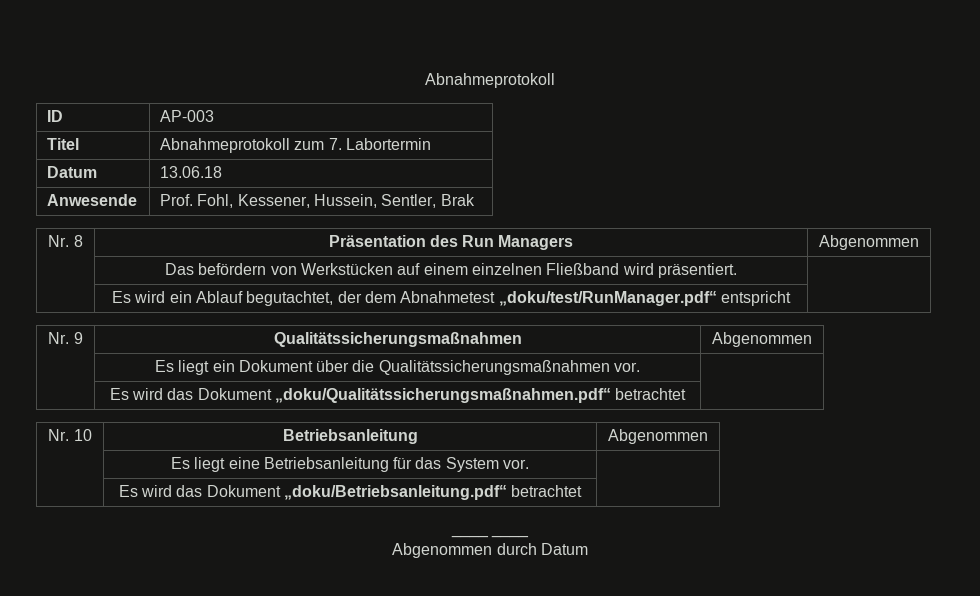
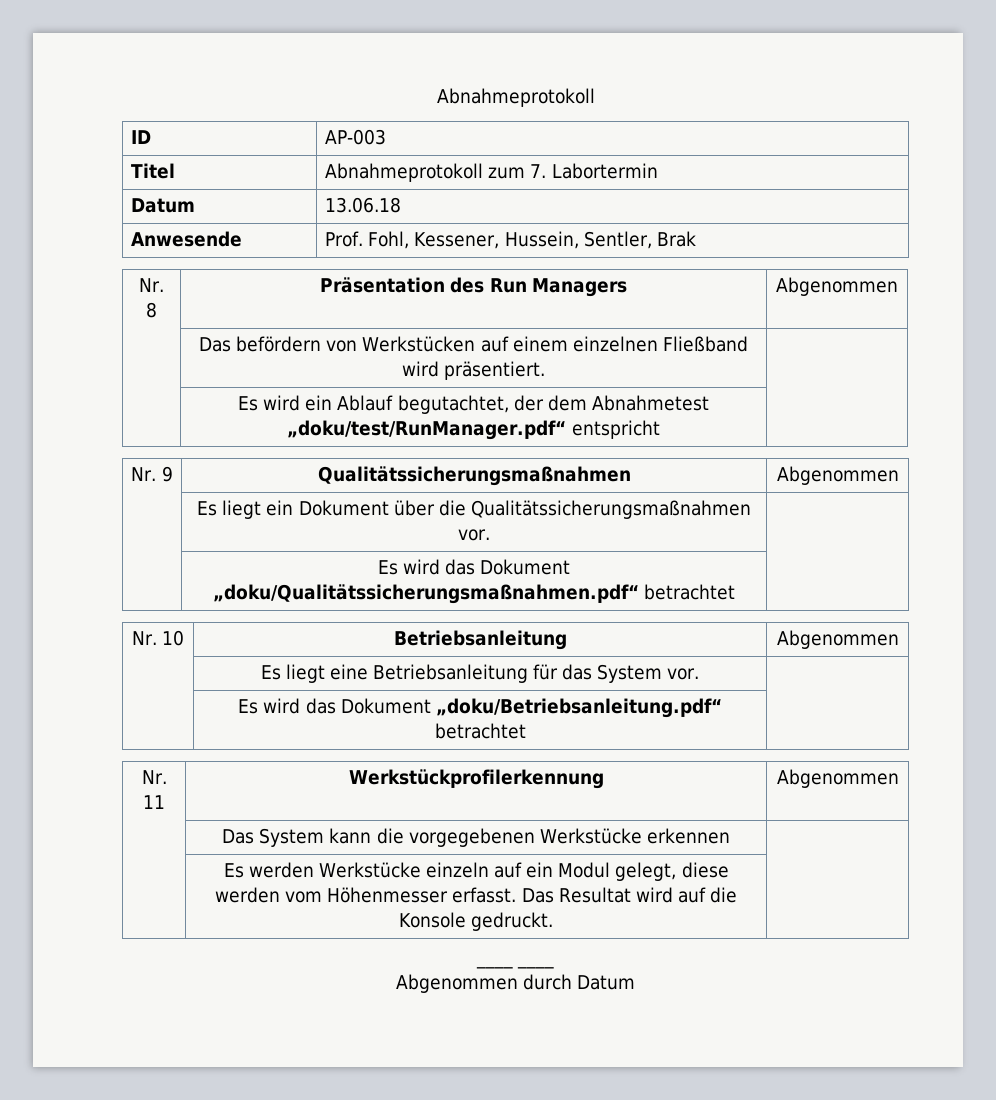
+ Nr. 11 | Werkstückprofilerkennung | Abgenommen
+ | Das System kann die vorgegebenen Werkstücke erkennen |
+ | Es werden Werkstücke einzeln auf ein Modul gelegt, diese werden vom Höhenmesser erfasst. Das Resultat wird auf die Konsole gedruckt. |

